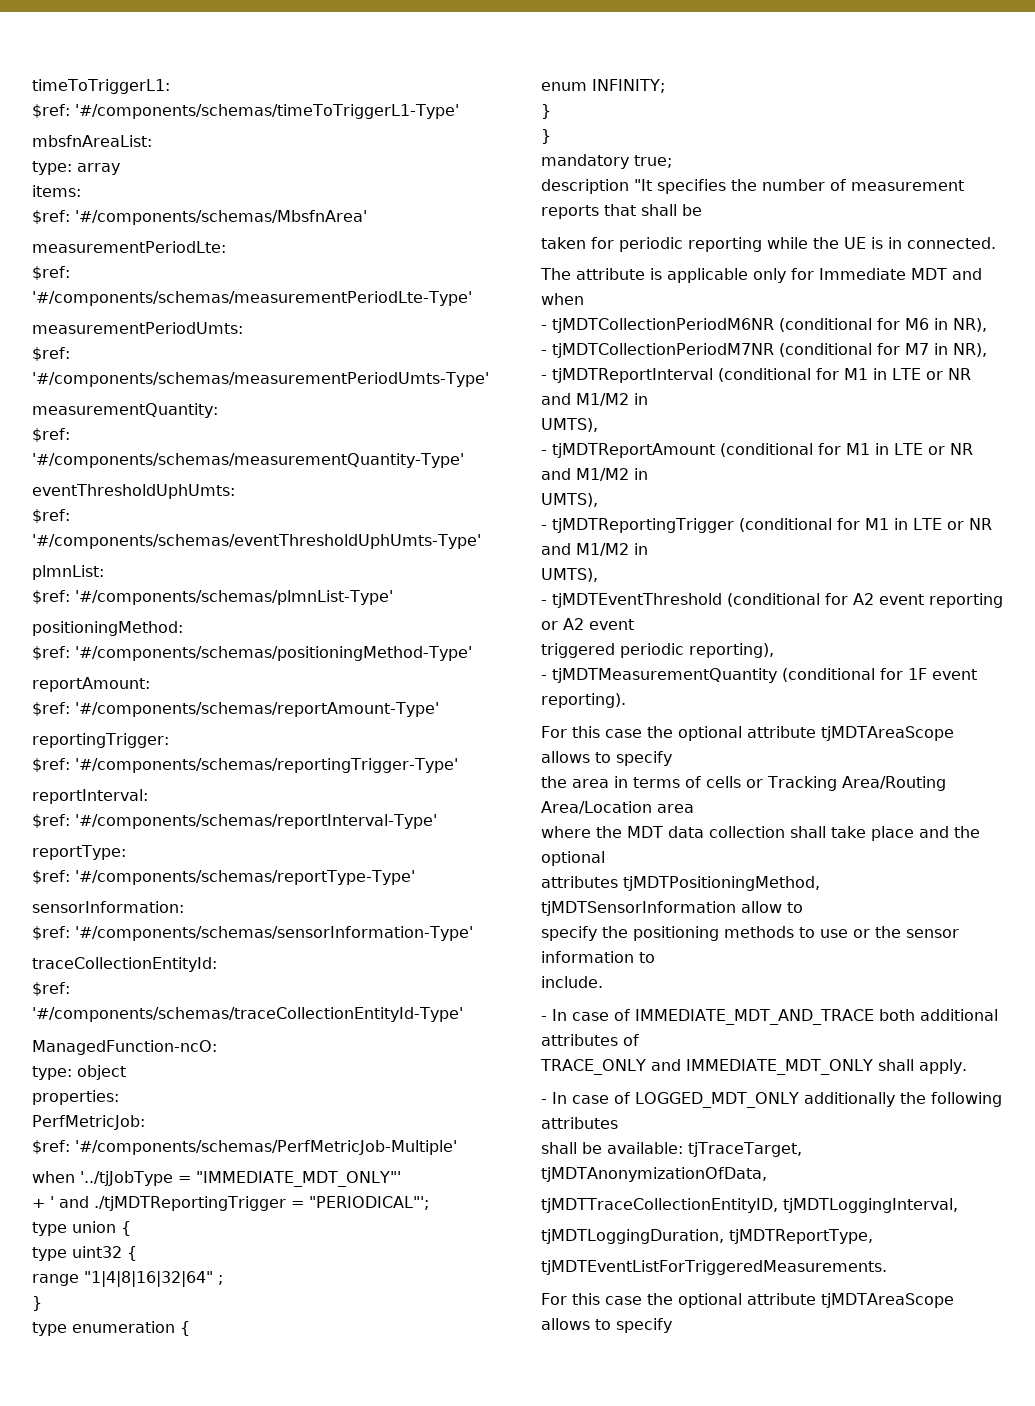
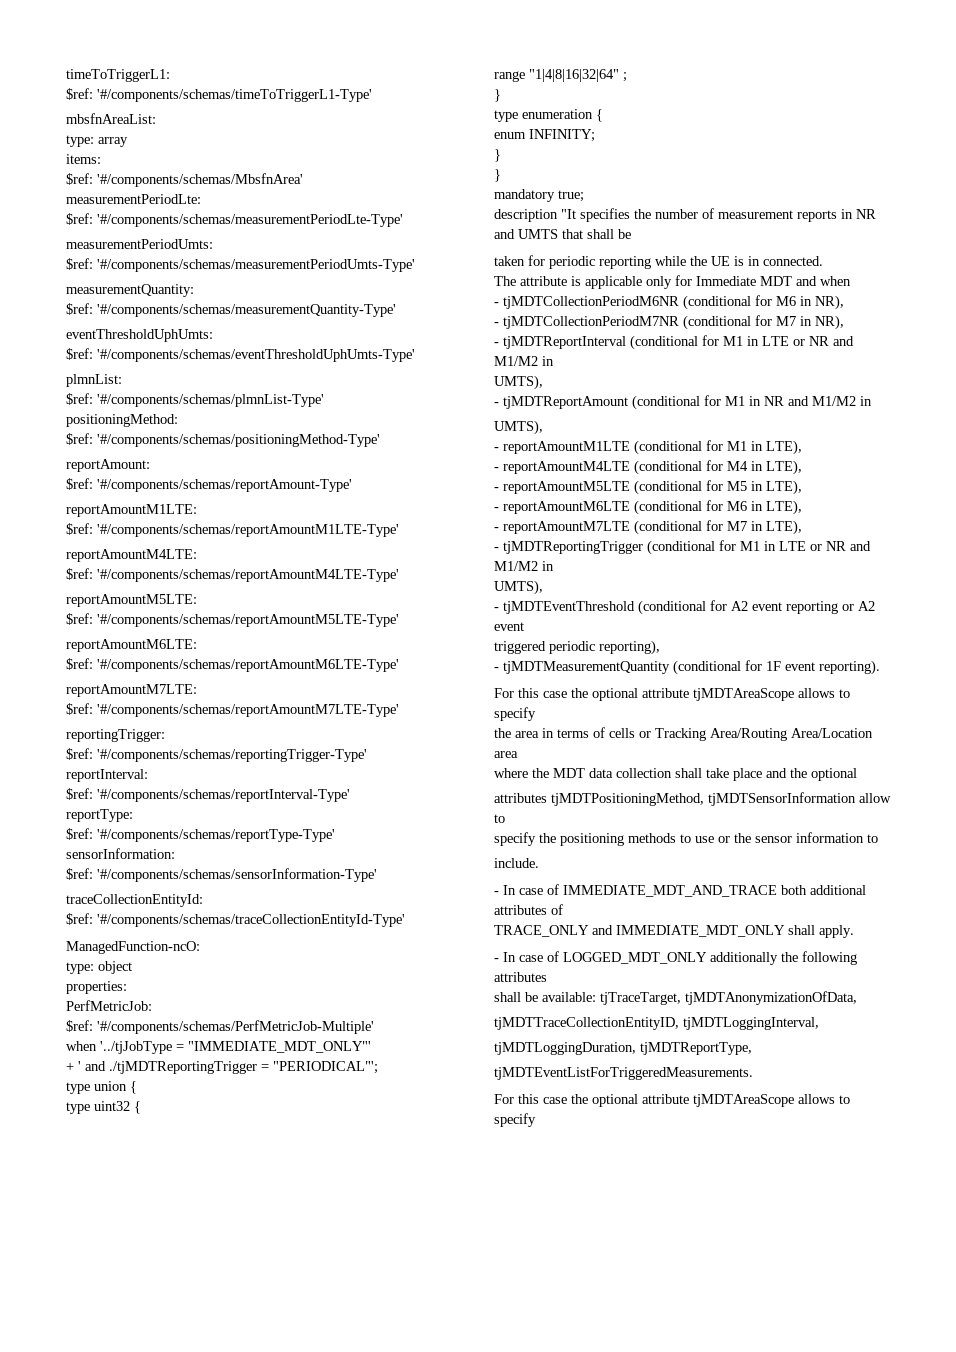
+ reportAmountM1LTE:
+ $ref: '#/components/schemas/reportAmountM1LTE-Type'
+ reportAmountM4LTE:
+ $ref: '#/components/schemas/reportAmountM4LTE-Type'
+ reportAmountM5LTE:
+ $ref: '#/components/schemas/reportAmountM5LTE-Type'
+ reportAmountM6LTE:
+ $ref: '#/components/schemas/reportAmountM6LTE-Type'
+ reportAmountM7LTE:
+ $ref: '#/components/schemas/reportAmountM7LTE-Type'
- description "It specifies the number of measurement reports that shall be
+ description "It specifies the number of measurement reports in NR and UMTS that shall be
- - tjMDTReportAmount (conditional for M1 in LTE or NR and M1/M2 in
+ - tjMDTReportAmount (conditional for M1 in NR and M1/M2 in
  UMTS),
+ - reportAmountM1LTE (conditional for M1 in LTE),
+ - reportAmountM4LTE (conditional for M4 in LTE),
+ - reportAmountM5LTE (conditional for M5 in LTE),
+ - reportAmountM6LTE (conditional for M6 in LTE),
+ - reportAmountM7LTE (conditional for M7 in LTE),

